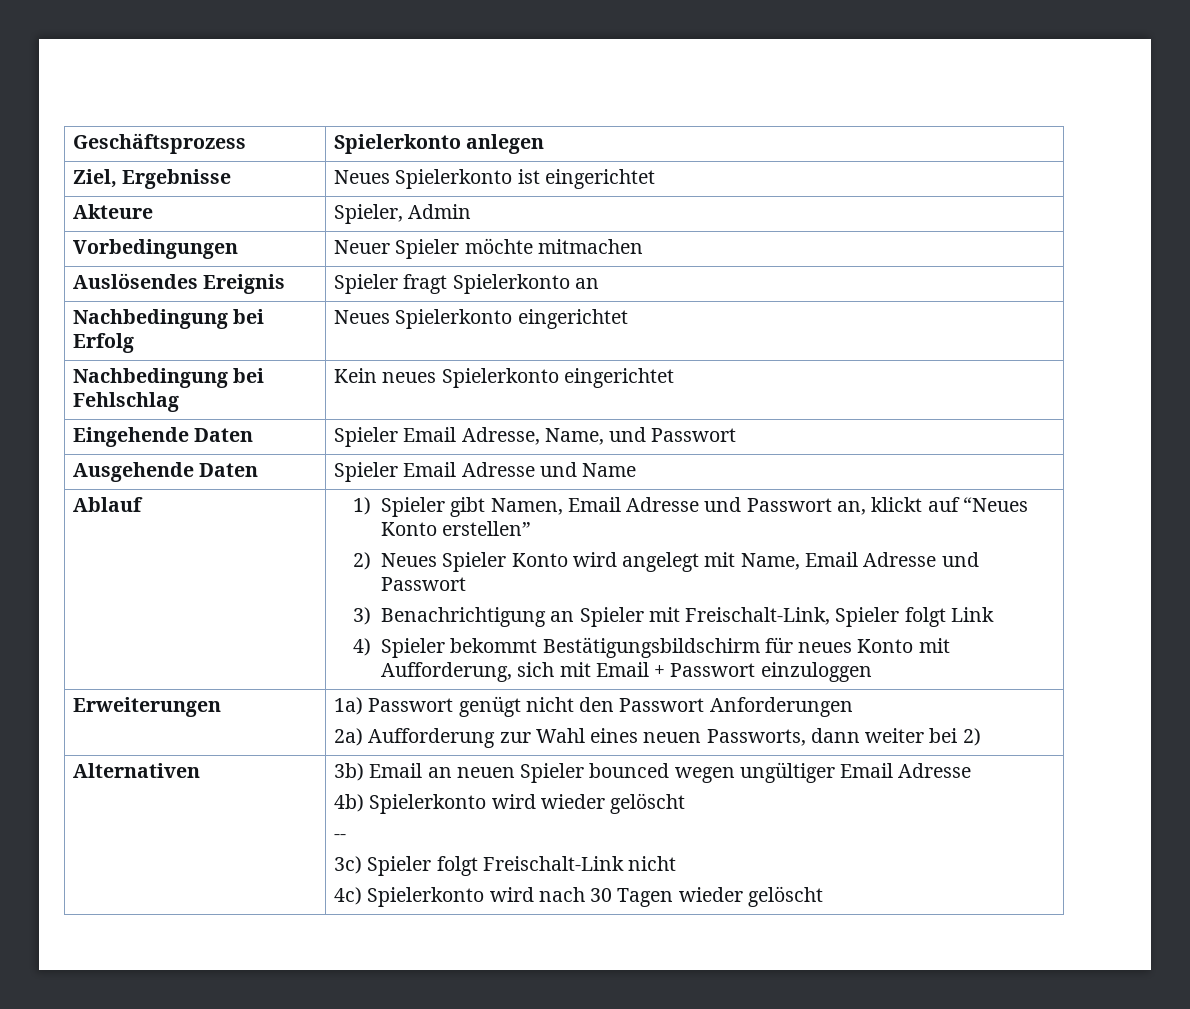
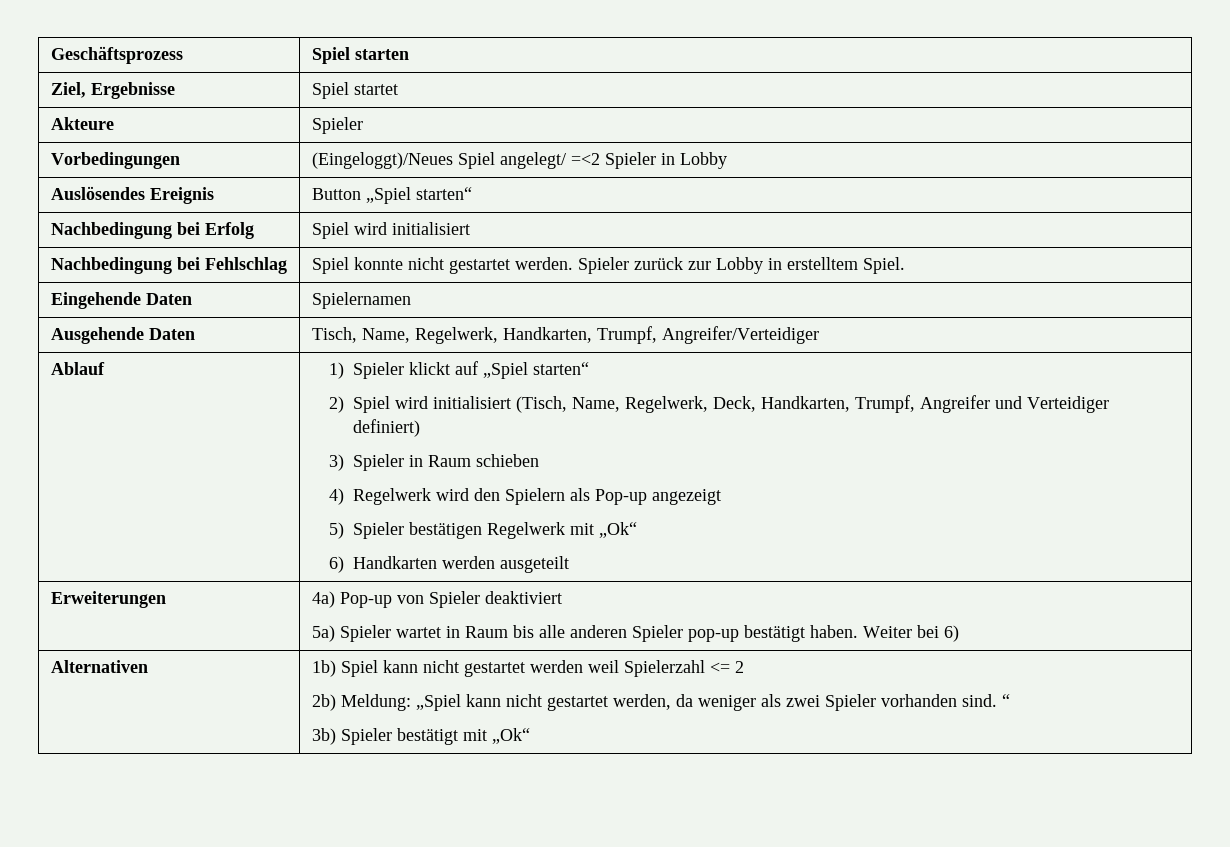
- Geschäftsprozess | Spielerkonto anlegen
+ Geschäftsprozess | Spiel starten
- Ziel, Ergebnisse | Neues Spielerkonto ist eingerichtet
+ Ziel, Ergebnisse | Spiel startet
- Akteure | Spieler, Admin
+ Akteure | Spieler
- Vorbedingungen | Neuer Spieler möchte mitmachen
- Auslösendes Ereignis | Spieler fragt Spielerkonto an
+ Vorbedingungen | (Eingeloggt)/Neues Spiel angelegt/ =<2 Spieler in Lobby
+ Auslösendes Ereignis | Button „Spiel starten“
- Nachbedingung bei Erfolg | Neues Spielerkonto eingerichtet
+ Nachbedingung bei Erfolg | Spiel wird initialisiert
- Nachbedingung bei Fehlschlag | Kein neues Spielerkonto eingerichtet
- Eingehende Daten | Spieler Email Adresse, Name, und Passwort
- Ausgehende Daten | Spieler Email Adresse und Name
- Ablauf | 1) Spieler gibt Namen, Email Adresse und Passwort an, klickt auf “Neues Konto erstellen”
- 2) Neues Spieler Konto wird angelegt mit Name, Email Adresse und Passwort
- 3) Benachrichtigung an Spieler mit Freischalt-Link, Spieler folgt Link
- 4) Spieler bekommt Bestätigungsbildschirm für neues Konto mit Aufforderung, sich mit Email + Passwort einzuloggen
- Erweiterungen | 1a) Passwort genügt nicht den Passwort Anforderungen
- 2a) Aufforderung zur Wahl eines neuen Passworts, dann weiter bei 2)
- Alternativen | 3b) Email an neuen Spieler bounced wegen ungültiger Email Adresse
- 4b) Spielerkonto wird wieder gelöscht
- --
- 3c) Spieler folgt Freischalt-Link nicht
- 4c) Spielerkonto wird nach 30 Tagen wieder gelöscht
+ Nachbedingung bei Fehlschlag | Spiel konnte nicht gestartet werden. Spieler zurück zur Lobby in erstelltem Spiel.
+ Eingehende Daten | Spielernamen
+ Ausgehende Daten | Tisch, Name, Regelwerk, Handkarten, Trumpf, Angreifer/Verteidiger
+ Ablauf | 1) Spieler klickt auf „Spiel starten“
+ 2) Spiel wird initialisiert (Tisch, Name, Regelwerk, Deck, Handkarten, Trumpf, Angreifer und Verteidiger definiert)
+ 3) Spieler in Raum schieben
+ 4) Regelwerk wird den Spielern als Pop-up angezeigt
+ 5) Spieler bestätigen Regelwerk mit „Ok“
+ 6) Handkarten werden ausgeteilt
+ Erweiterungen | 4a) Pop-up von Spieler deaktiviert
+ 5a) Spieler wartet in Raum bis alle anderen Spieler pop-up bestätigt haben. Weiter bei 6)
+ Alternativen | 1b) Spiel kann nicht gestartet werden weil Spielerzahl <= 2
+ 2b) Meldung: „Spiel kann nicht gestartet werden, da weniger als zwei Spieler vorhanden sind. “
+ 3b) Spieler bestätigt mit „Ok“

